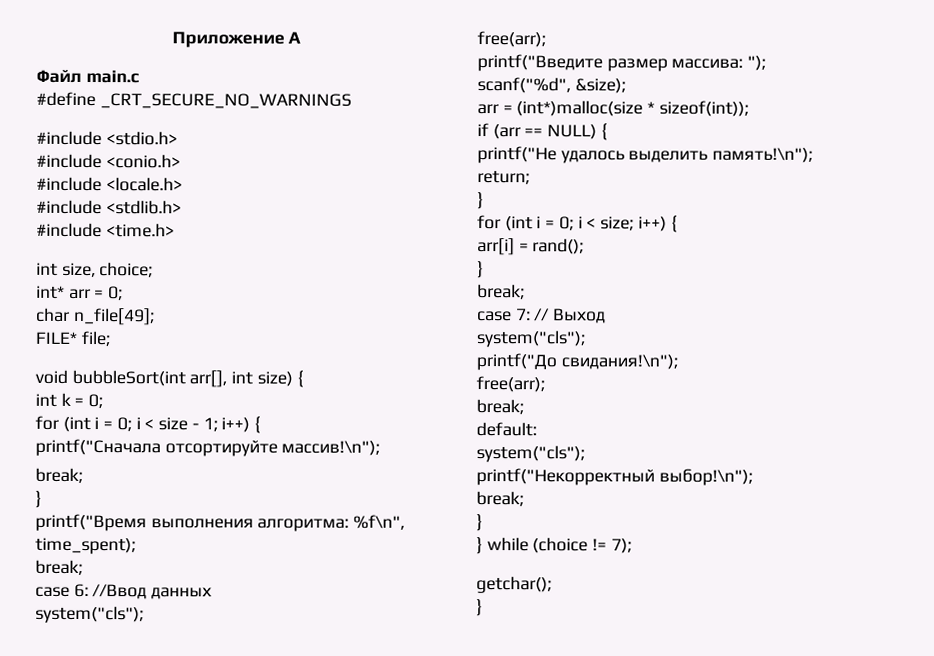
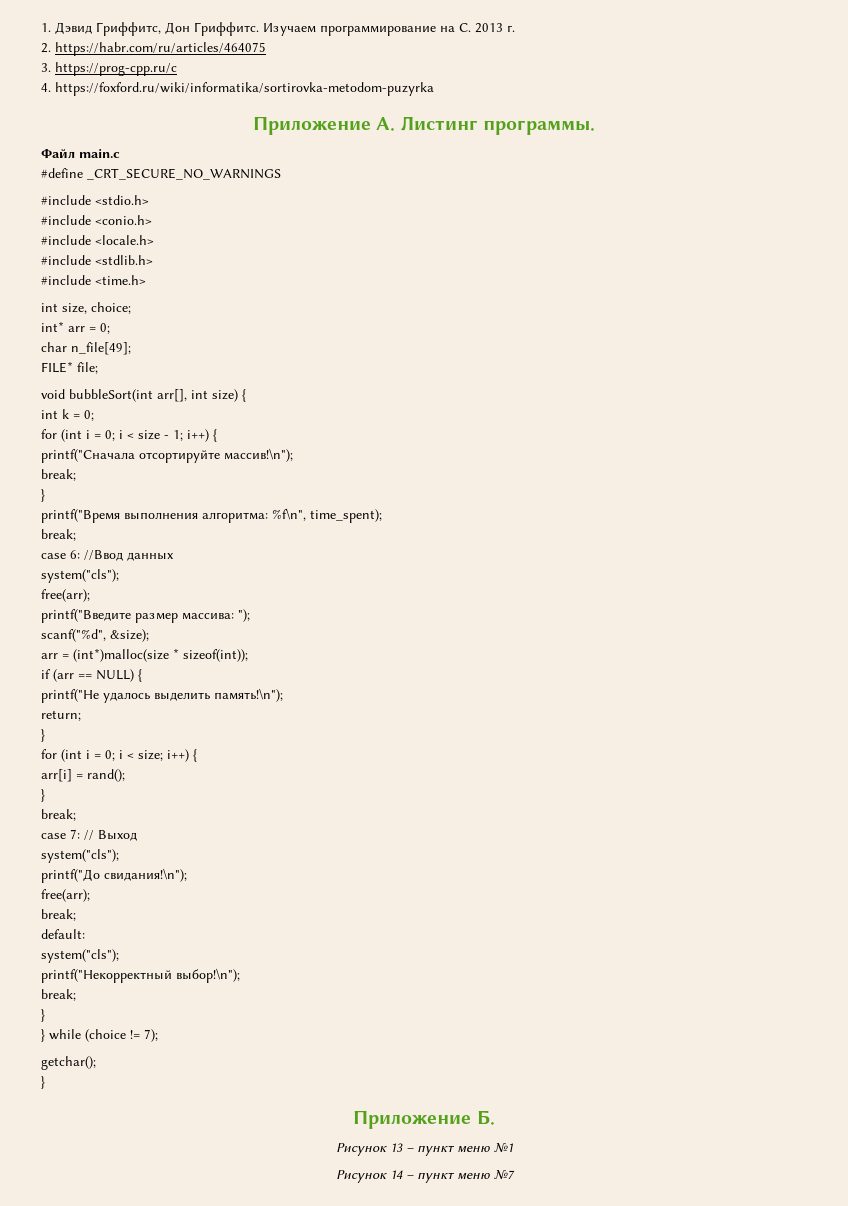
- Приложение А
+ 1. Дэвид Гриффитс, Дон Гриффитс. Изучаем программирование на С. 2013 г.
+ 2. https://habr.com/ru/articles/464075
+ 3. https://prog-cpp.ru/c
+ 4. https://foxford.ru/wiki/informatika/sortirovka-metodom-puzyrka
+ Приложение А. Листинг программы.
+ Приложение Б.
+ Рисунок 13 – пункт меню №1
+ Рисунок 14 – пункт меню №7

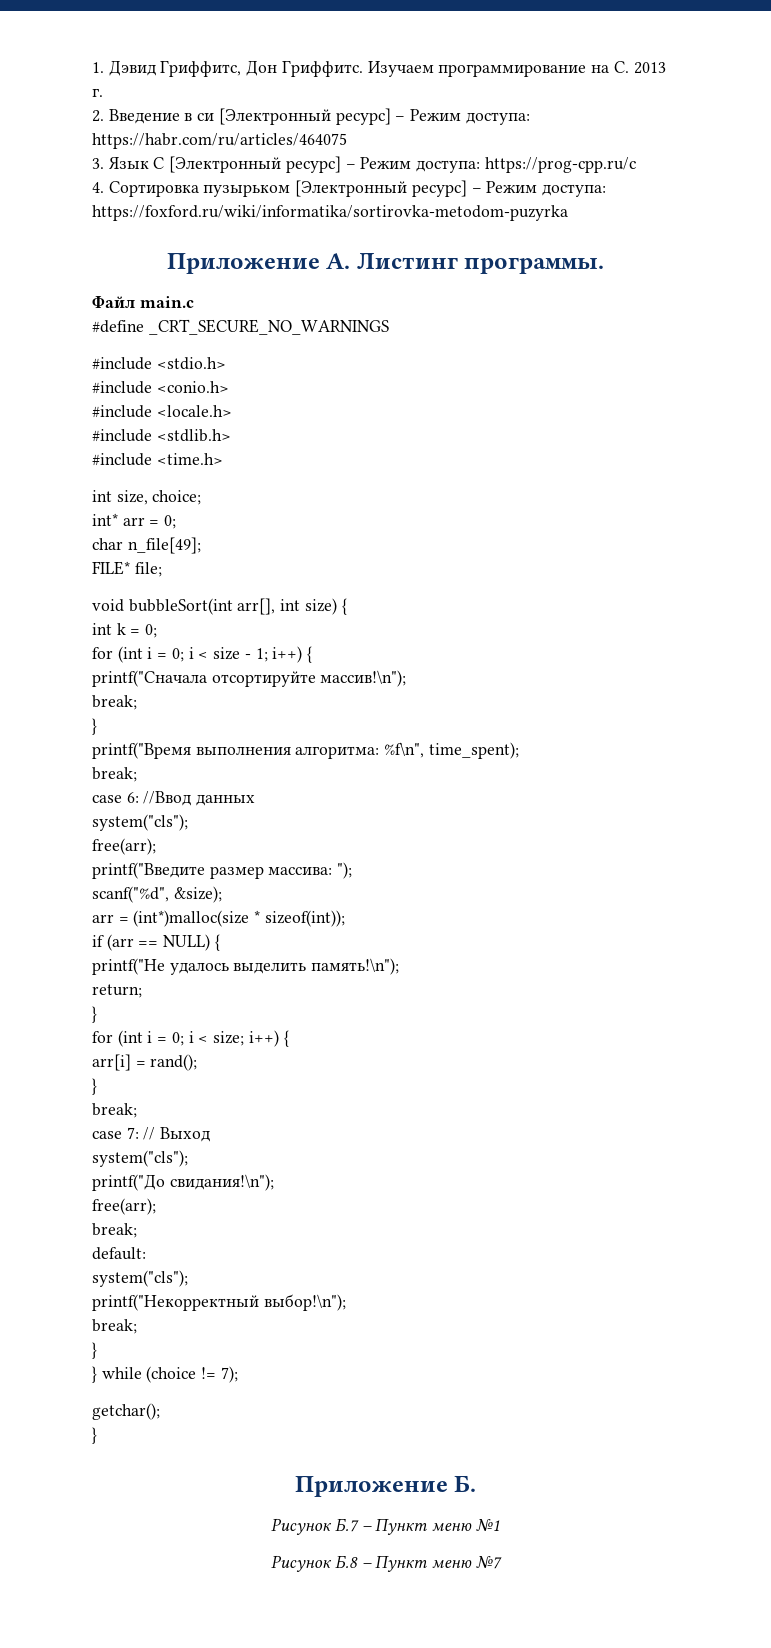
- 2. https://habr.com/ru/articles/464075
- 3. https://prog-cpp.ru/c
- 4. https://foxford.ru/wiki/informatika/sortirovka-metodom-puzyrka
+ 2. Введение в си [Электронный ресурс] – Режим доступа: https://habr.com/ru/articles/464075
+ 3. Язык С [Электронный ресурс] – Режим доступа: https://prog-cpp.ru/c
+ 4. Сортировка пузырьком [Электронный ресурс] – Режим доступа: https://foxford.ru/wiki/informatika/sortirovka-metodom-puzyrka
- Рисунок 13 – пункт меню №1
+ Рисунок Б.7 – Пункт меню №1
- Рисунок 14 – пункт меню №7
+ Рисунок Б.8 – Пункт меню №7

